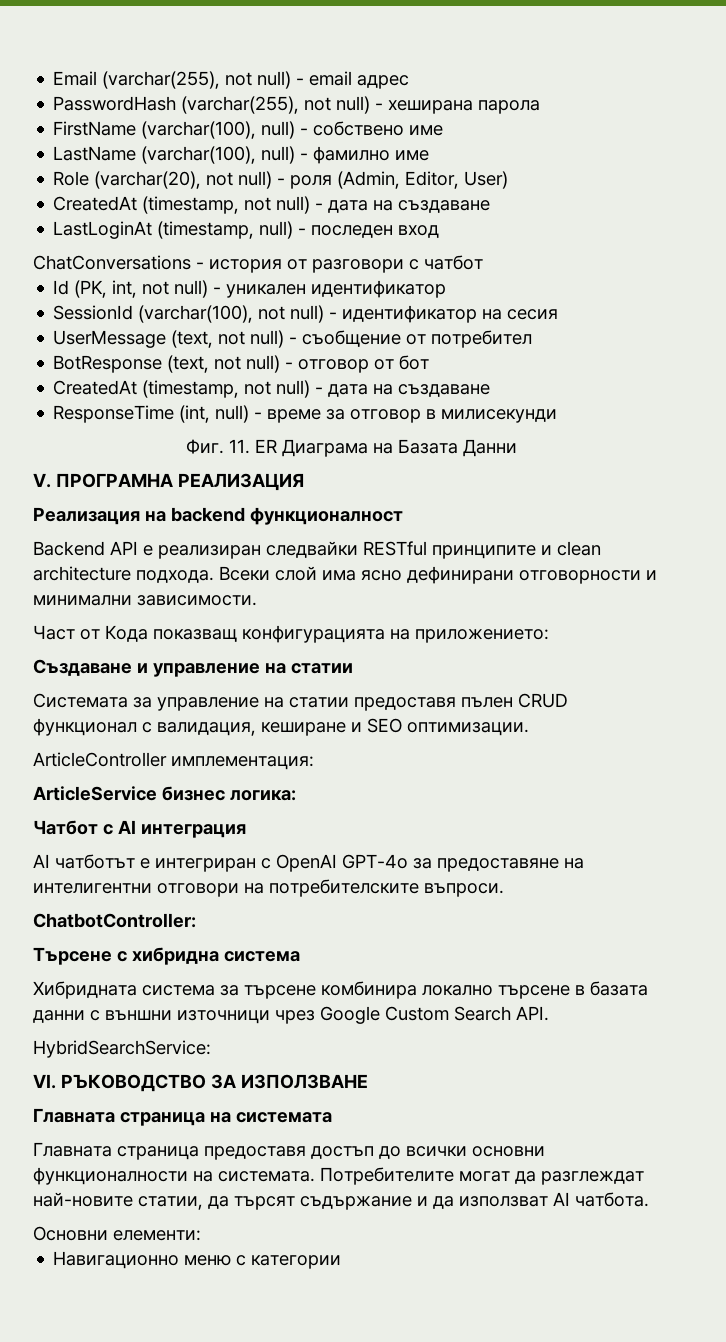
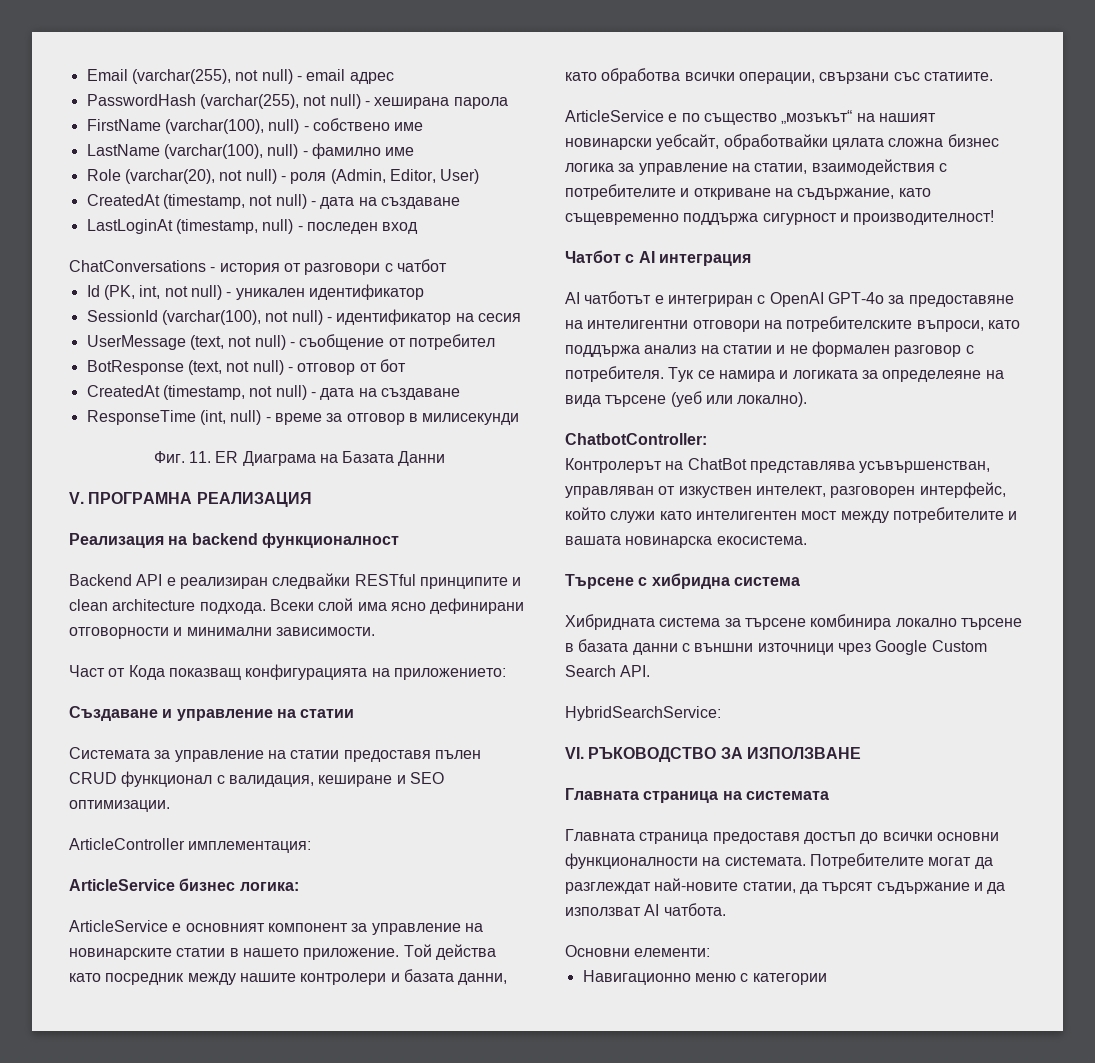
+ ArticleService е основният компонент за управление на новинарските статии в нашето приложение. Той действа като посредник между нашите контролери и базата данни, като обработва всички операции, свързани със статиите.
+ ArticleService е по същество „мозъкът“ на нашият новинарски уебсайт, обработвайки цялата сложна бизнес логика за управление на статии, взаимодействия с потребителите и откриване на съдържание, като същевременно поддържа сигурност и производителност!
- AI чатботът е интегриран с OpenAI GPT-4o за предоставяне на интелигентни отговори на потребителските въпроси.
+ AI чатботът е интегриран с OpenAI GPT-4o за предоставяне на интелигентни отговори на потребителските въпроси, като поддържа анализ на статии и не формален разговор с потребителя. Тук се намира и логиката за определеяне на вида търсене (уеб или локално).
  ChatbotController:
+ Контролерът на ChatBot представлява усъвършенстван, управляван от изкуствен интелект, разговорен интерфейс, който служи като интелигентен мост между потребителите и вашата новинарска екосистема.

